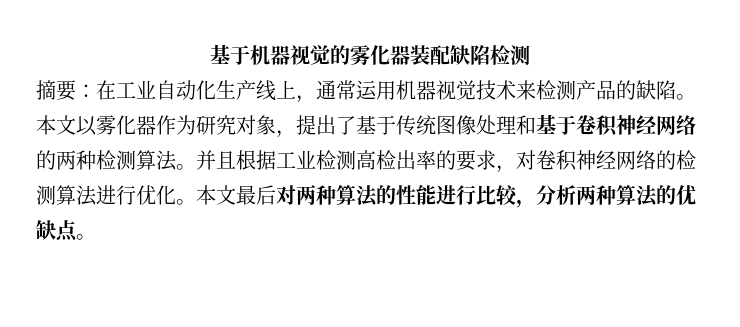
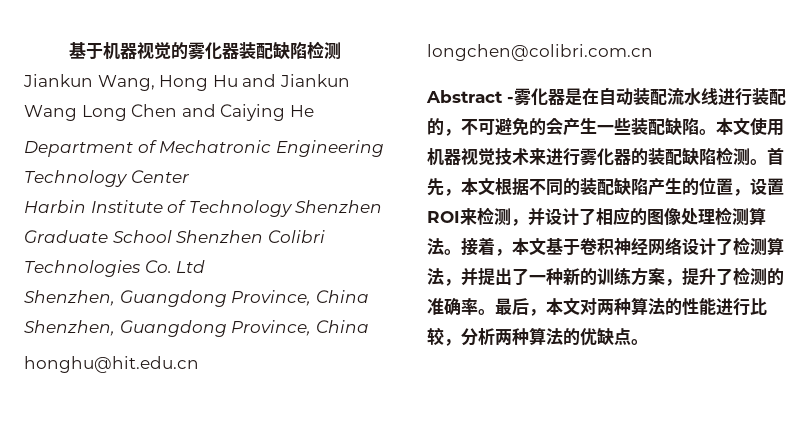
- 摘要：在工业自动化生产线上，通常运用机器视觉技术来检测产品的缺陷。本文以雾化器作为研究对象，提出了基于传统图像处理和基于卷积神经网络的两种检测算法。并且根据工业检测高检出率的要求，对卷积神经网络的检测算法进行优化。本文最后对两种算法的性能进行比较，分析两种算法的优缺点。
+ Jiankun Wang, Hong Hu and Jiankun Wang Long Chen and Caiying He
+ Department of Mechatronic Engineering Technology Center
+ Harbin Institute of Technology Shenzhen Graduate School Shenzhen Colibri Technologies Co. Ltd
+ Shenzhen, Guangdong Province, China Shenzhen, Guangdong Province, China
+ honghu@hit.edu.cn longchen@colibri.com.cn
+ Abstract -雾化器是在自动装配流水线进行装配的，不可避免的会产生一些装配缺陷。本文使用机器视觉技术来进行雾化器的装配缺陷检测。首先，本文根据不同的装配缺陷产生的位置，设置ROI来检测，并设计了相应的图像处理检测算法。接着，本文基于卷积神经网络设计了检测算法，并提出了一种新的训练方案，提升了检测的准确率。最后，本文对两种算法的性能进行比较，分析两种算法的优缺点。

